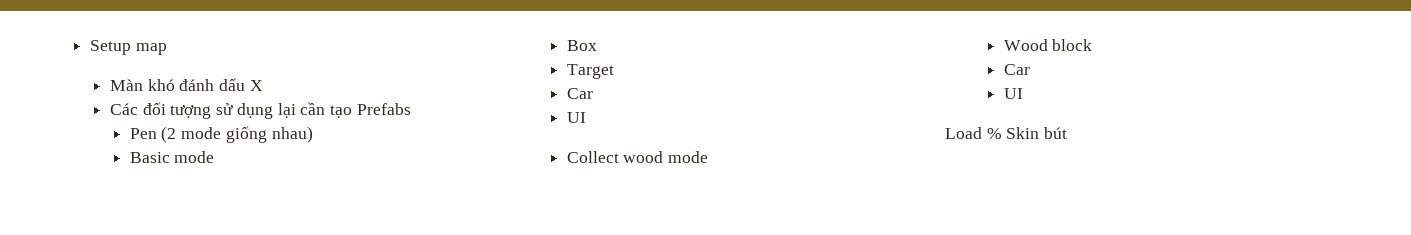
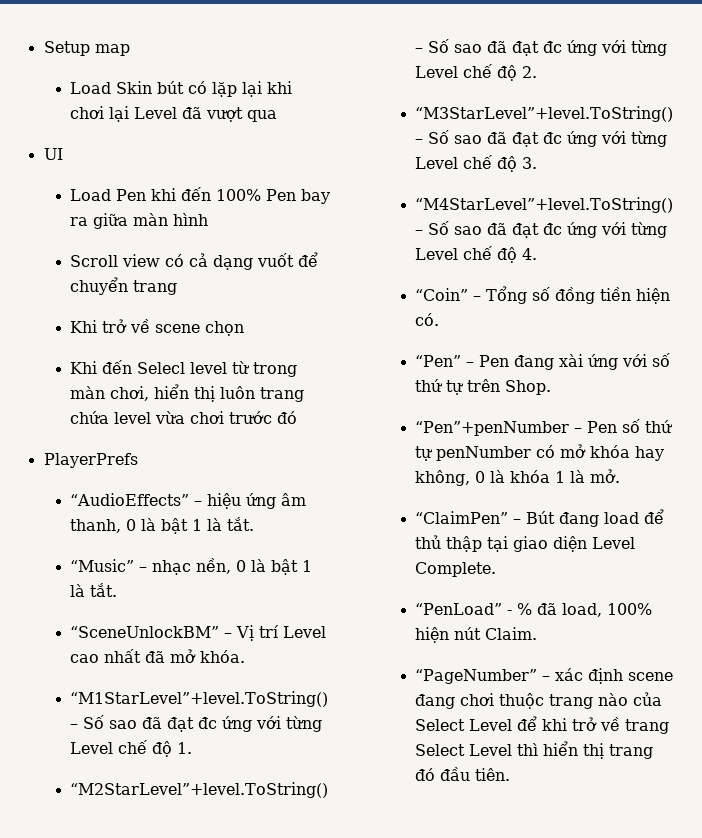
- Màn khó đánh dấu X
- Các đối tượng sử dụng lại cần tạo Prefabs
- Pen (2 mode giống nhau)
- Basic mode
- Box
- Target
- Car
+ Load Skin bút có lặp lại khi chơi lại Level đã vượt qua
  UI
- Collect wood mode
- Wood block
- Car
- UI
- Load % Skin bút
+ Load Pen khi đến 100% Pen bay ra giữa màn hình
+ Scroll view có cả dạng vuốt để chuyển trang
+ Khi trở về scene chọn
+ Khi đến Selecl level từ trong màn chơi, hiển thị luôn trang chứa level vừa chơi trước đó
+ PlayerPrefs
+ “AudioEffects” – hiệu ứng âm thanh, 0 là bật 1 là tắt.
+ “Music” – nhạc nền, 0 là bật 1 là tắt.
+ “SceneUnlockBM” – Vị trí Level cao nhất đã mở khóa.
+ “M1StarLevel”+level.ToString() – Số sao đã đạt đc ứng với từng Level chế độ 1.
+ “M2StarLevel”+level.ToString() – Số sao đã đạt đc ứng với từng Level chế độ 2.
+ “M3StarLevel”+level.ToString() – Số sao đã đạt đc ứng với từng Level chế độ 3.
+ “M4StarLevel”+level.ToString() – Số sao đã đạt đc ứng với từng Level chế độ 4.
+ “Coin” – Tổng số đồng tiền hiện có.
+ “Pen” – Pen đang xài ứng với số thứ tự trên Shop.
+ “Pen”+penNumber – Pen số thứ tự penNumber có mở khóa hay không, 0 là khóa 1 là mở.
+ “ClaimPen” – Bút đang load để thủ thập tại giao diện Level Complete.
+ “PenLoad” - % đã load, 100% hiện nút Claim.
+ “PageNumber” – xác định scene đang chơi thuộc trang nào của Select Level để khi trở về trang Select Level thì hiển thị trang đó đầu tiên.

